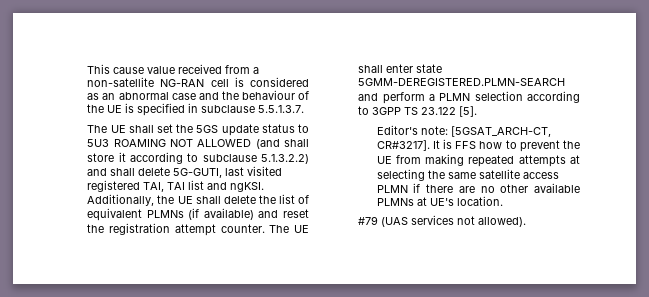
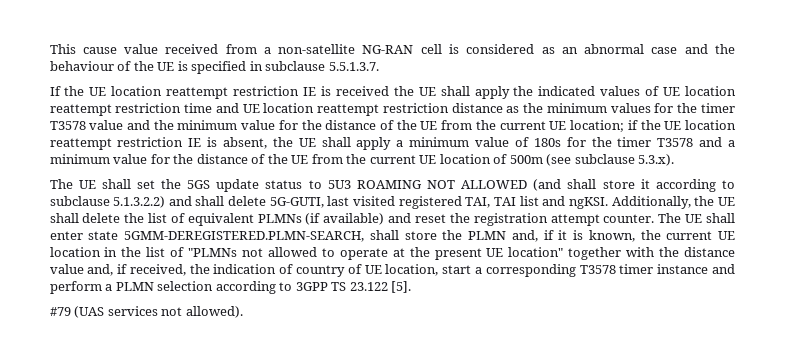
+ If the UE location reattempt restriction IE is received the UE shall apply the indicated values of UE location reattempt restriction time and UE location reattempt restriction distance as the minimum values for the timer T3578 value and the minimum value for the distance of the UE from the current UE location; if the UE location reattempt restriction IE is absent, the UE shall apply a minimum value of 180s for the timer T3578 and a minimum value for the distance of the UE from the current UE location of 500m (see subclause 5.3.x).
- The UE shall enter state 5GMM-DEREGISTERED.PLMN-SEARCH and perform a PLMN selection according to 3GPP TS 23.122 [5].
+ The UE shall enter state 5GMM-DEREGISTERED.PLMN-SEARCH, shall store the PLMN and, if it is known, the current UE location in the list of "PLMNs not allowed to operate at the present UE location" together with the distance value and, if received, the indication of country of UE location, start a corresponding T3578 timer instance and perform a PLMN selection according to 3GPP TS 23.122 [5].
- Editor's note: [5GSAT_ARCH-CT, CR#3217]. It is FFS how to prevent the UE from making repeated attempts at selecting the same satellite access PLMN if there are no other available PLMNs at UE's location.

